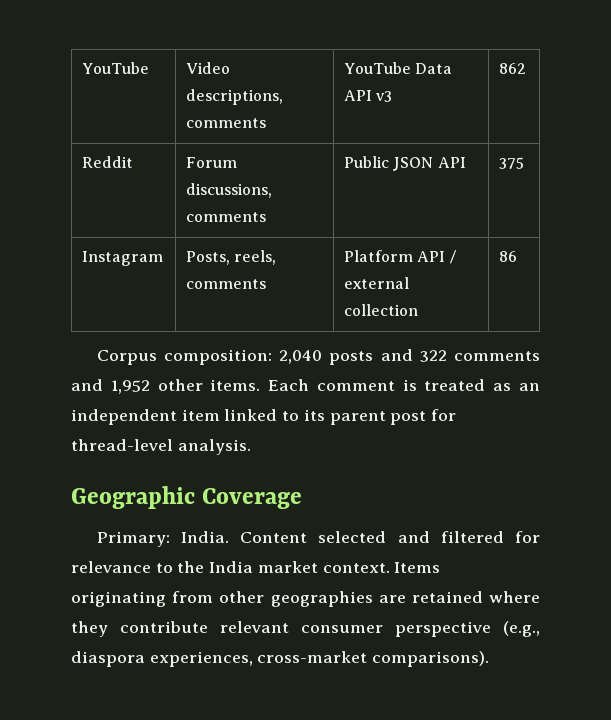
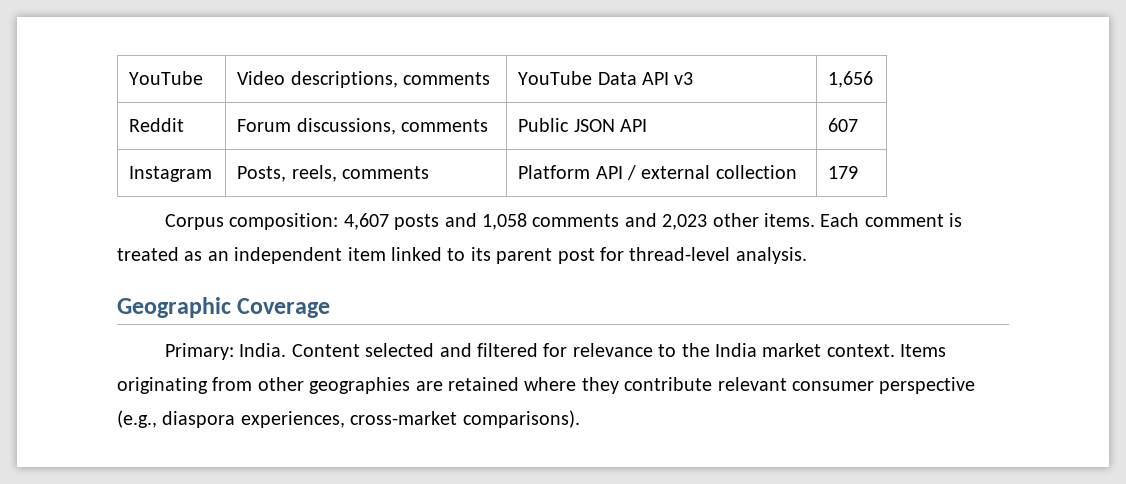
- YouTube | Video descriptions, comments | YouTube Data API v3 | 862
+ YouTube | Video descriptions, comments | YouTube Data API v3 | 1,656
- Reddit | Forum discussions, comments | Public JSON API | 375
+ Reddit | Forum discussions, comments | Public JSON API | 607
- Instagram | Posts, reels, comments | Platform API / external collection | 86
+ Instagram | Posts, reels, comments | Platform API / external collection | 179
- Corpus composition: 2,040 posts and 322 comments and 1,952 other items.
+ Corpus composition: 4,607 posts and 1,058 comments and 2,023 other items.

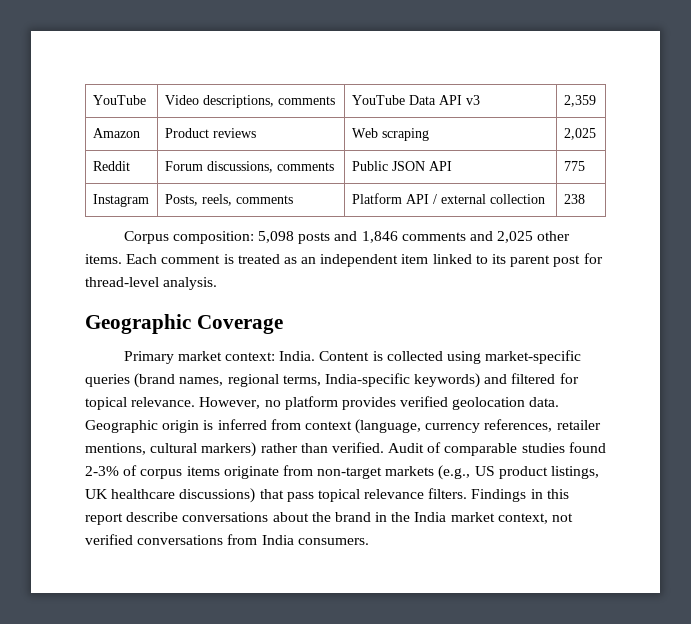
- YouTube | Video descriptions, comments | YouTube Data API v3 | 1,656
+ YouTube | Video descriptions, comments | YouTube Data API v3 | 2,359
+ Amazon | Product reviews | Web scraping | 2,025
- Reddit | Forum discussions, comments | Public JSON API | 607
+ Reddit | Forum discussions, comments | Public JSON API | 775
- Instagram | Posts, reels, comments | Platform API / external collection | 179
+ Instagram | Posts, reels, comments | Platform API / external collection | 238
- Corpus composition: 4,607 posts and 1,058 comments and 2,023 other items.
+ Corpus composition: 5,098 posts and 1,846 comments and 2,025 other items.
- Primary: India. Content selected and filtered for relevance to the India market context. Items originating from other geographies are retained where they contribute relevant consumer perspective (e.g., diaspora experiences, cross-market comparisons).
+ Primary market context: India. Content is collected using market-specific queries (brand names, regional terms, India-specific keywords) and filtered for topical relevance. However, no platform provides verified geolocation data. Geographic origin is inferred from context (language, currency references, retailer mentions, cultural markers) rather than verified. Audit of comparable studies found 2-3% of corpus items originate from non-target markets (e.g., US product listings, UK healthcare discussions) that pass topical relevance filters. Findings in this report describe conversations about the brand in the India market context, not verified conversations from India consumers.

